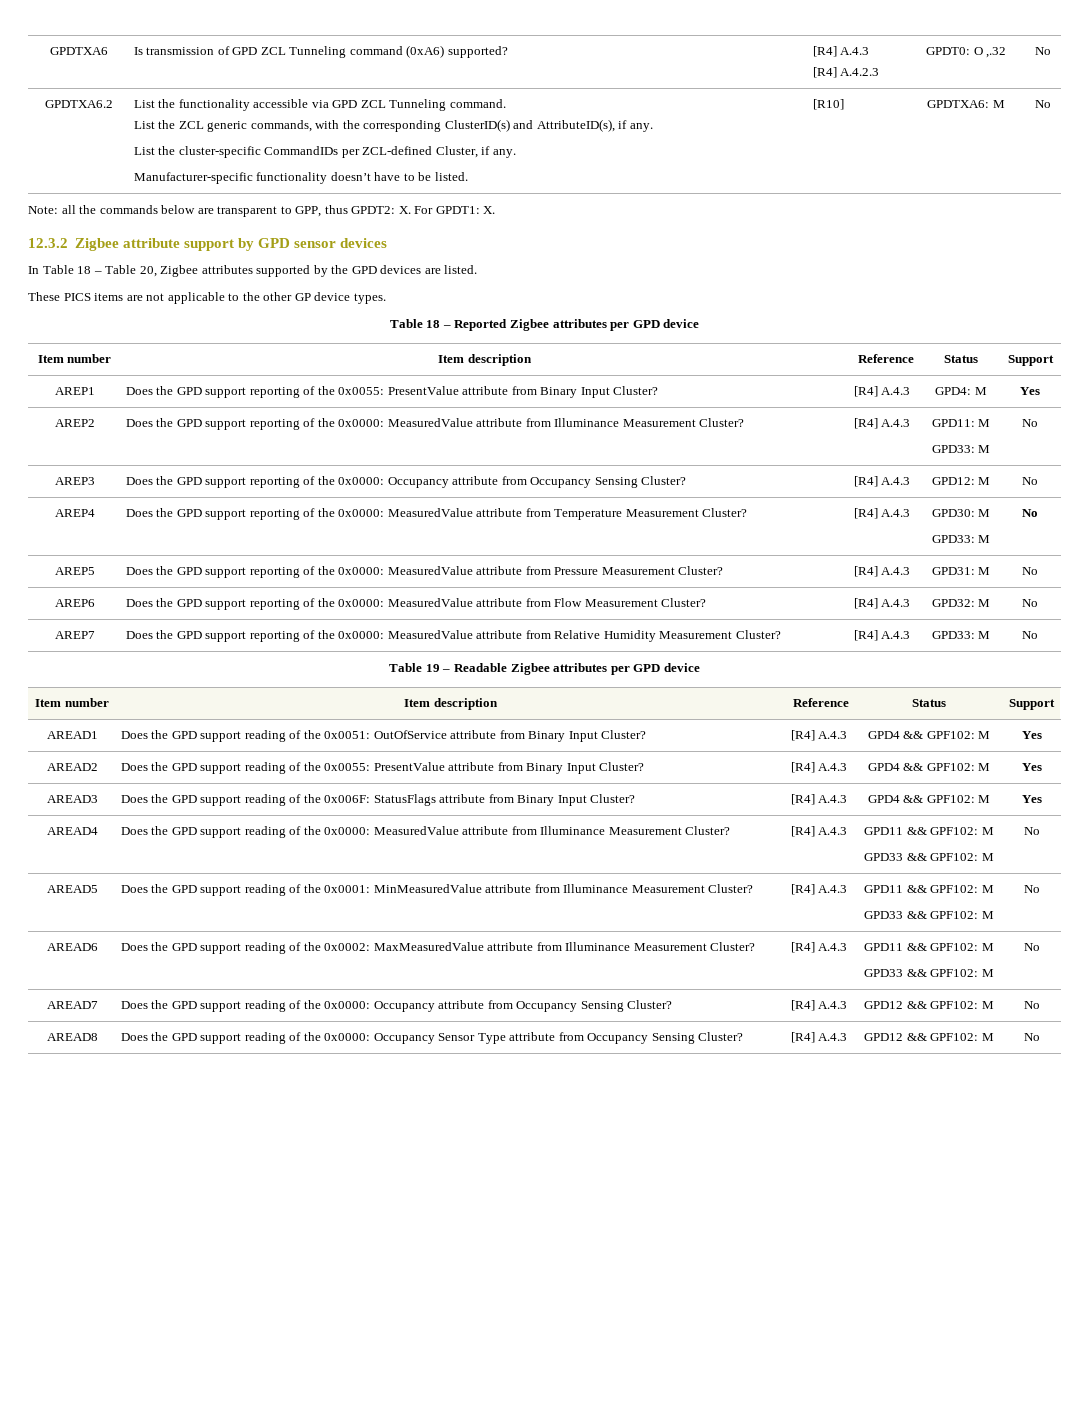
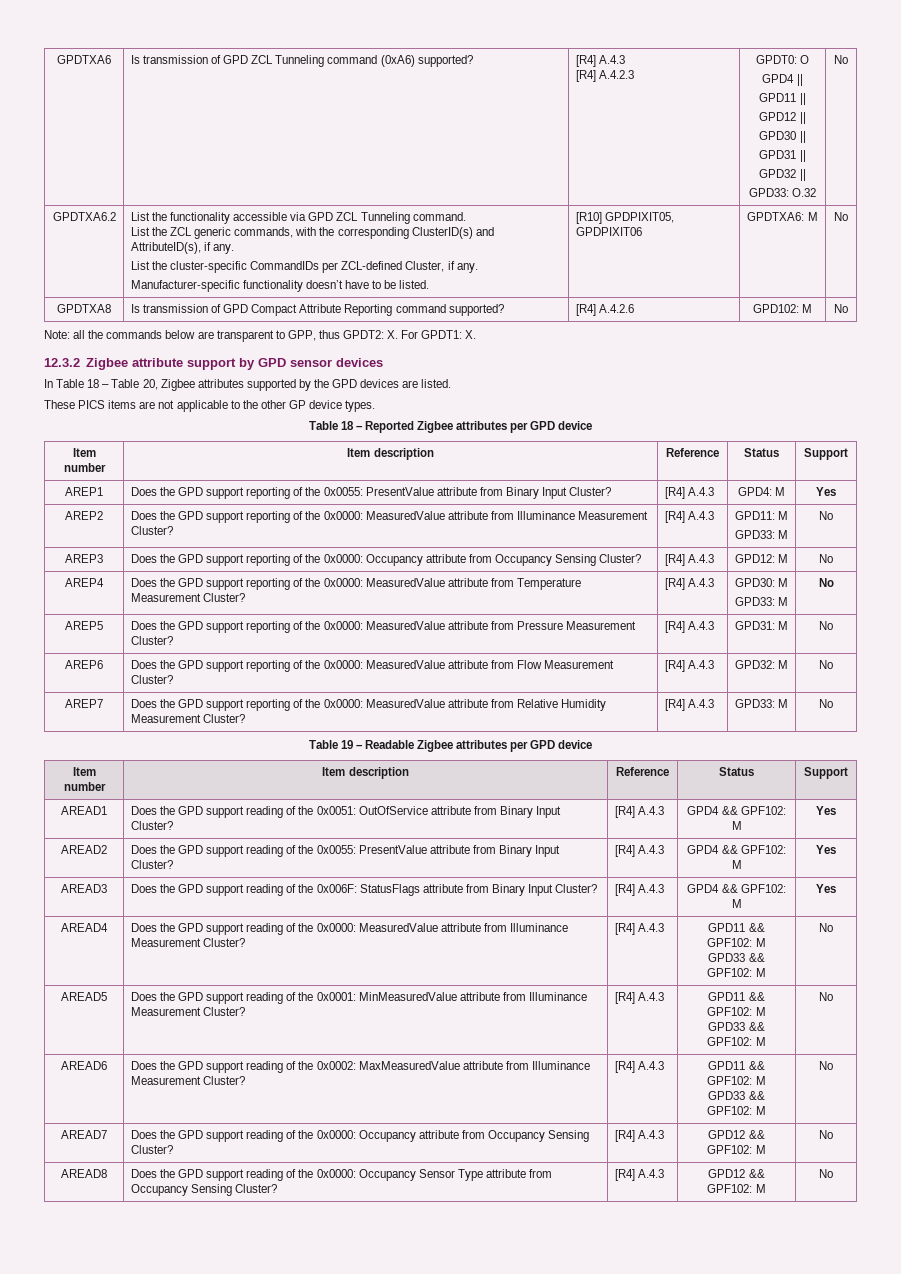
  GPDTXA6 | Is transmission of GPD ZCL Tunneling command (0xA6) supported? | [R4] A.4.3
- [R4] A.4.2.3 | GPDT0: O ,.32 | No
+ [R4] A.4.2.3 | GPDT0: O
+ GPD4 ||
+ GPD11 ||
+ GPD12 ||
+ GPD30 ||
+ GPD31 ||
+ GPD32 ||
+ GPD33: O.32 | No
- [R10]
+ [R10] GPDPIXIT05, GPDPIXIT06
+ GPDTXA8 | Is transmission of GPD Compact Attribute Reporting command supported? | [R4] A.4.2.6 | GPD102: M | No

